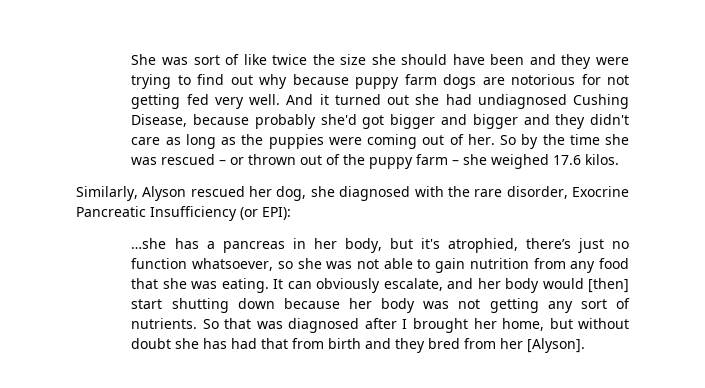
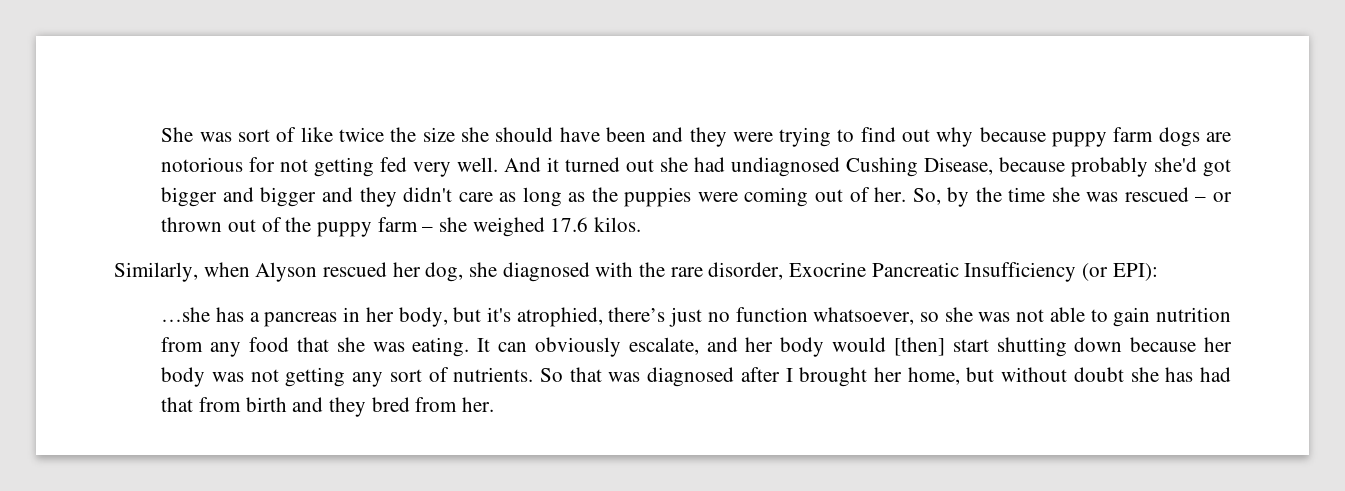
- So by the time she was rescued – or thrown out of the puppy farm – she weighed 17.6 kilos.
+ So, by the time she was rescued – or thrown out of the puppy farm – she weighed 17.6 kilos.
- Similarly, Alyson rescued her dog, she diagnosed with the rare disorder, Exocrine Pancreatic Insufficiency (or EPI):
+ Similarly, when Alyson rescued her dog, she diagnosed with the rare disorder, Exocrine Pancreatic Insufficiency (or EPI):
- So that was diagnosed after I brought her home, but without doubt she has had that from birth and they bred from her [Alyson].
+ So that was diagnosed after I brought her home, but without doubt she has had that from birth and they bred from her.

